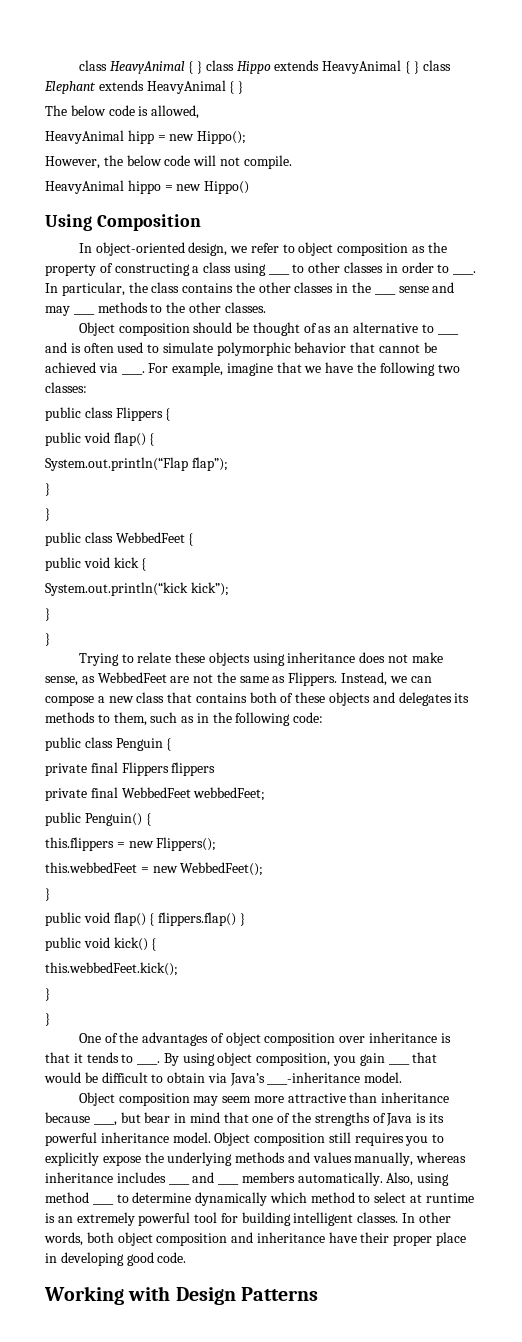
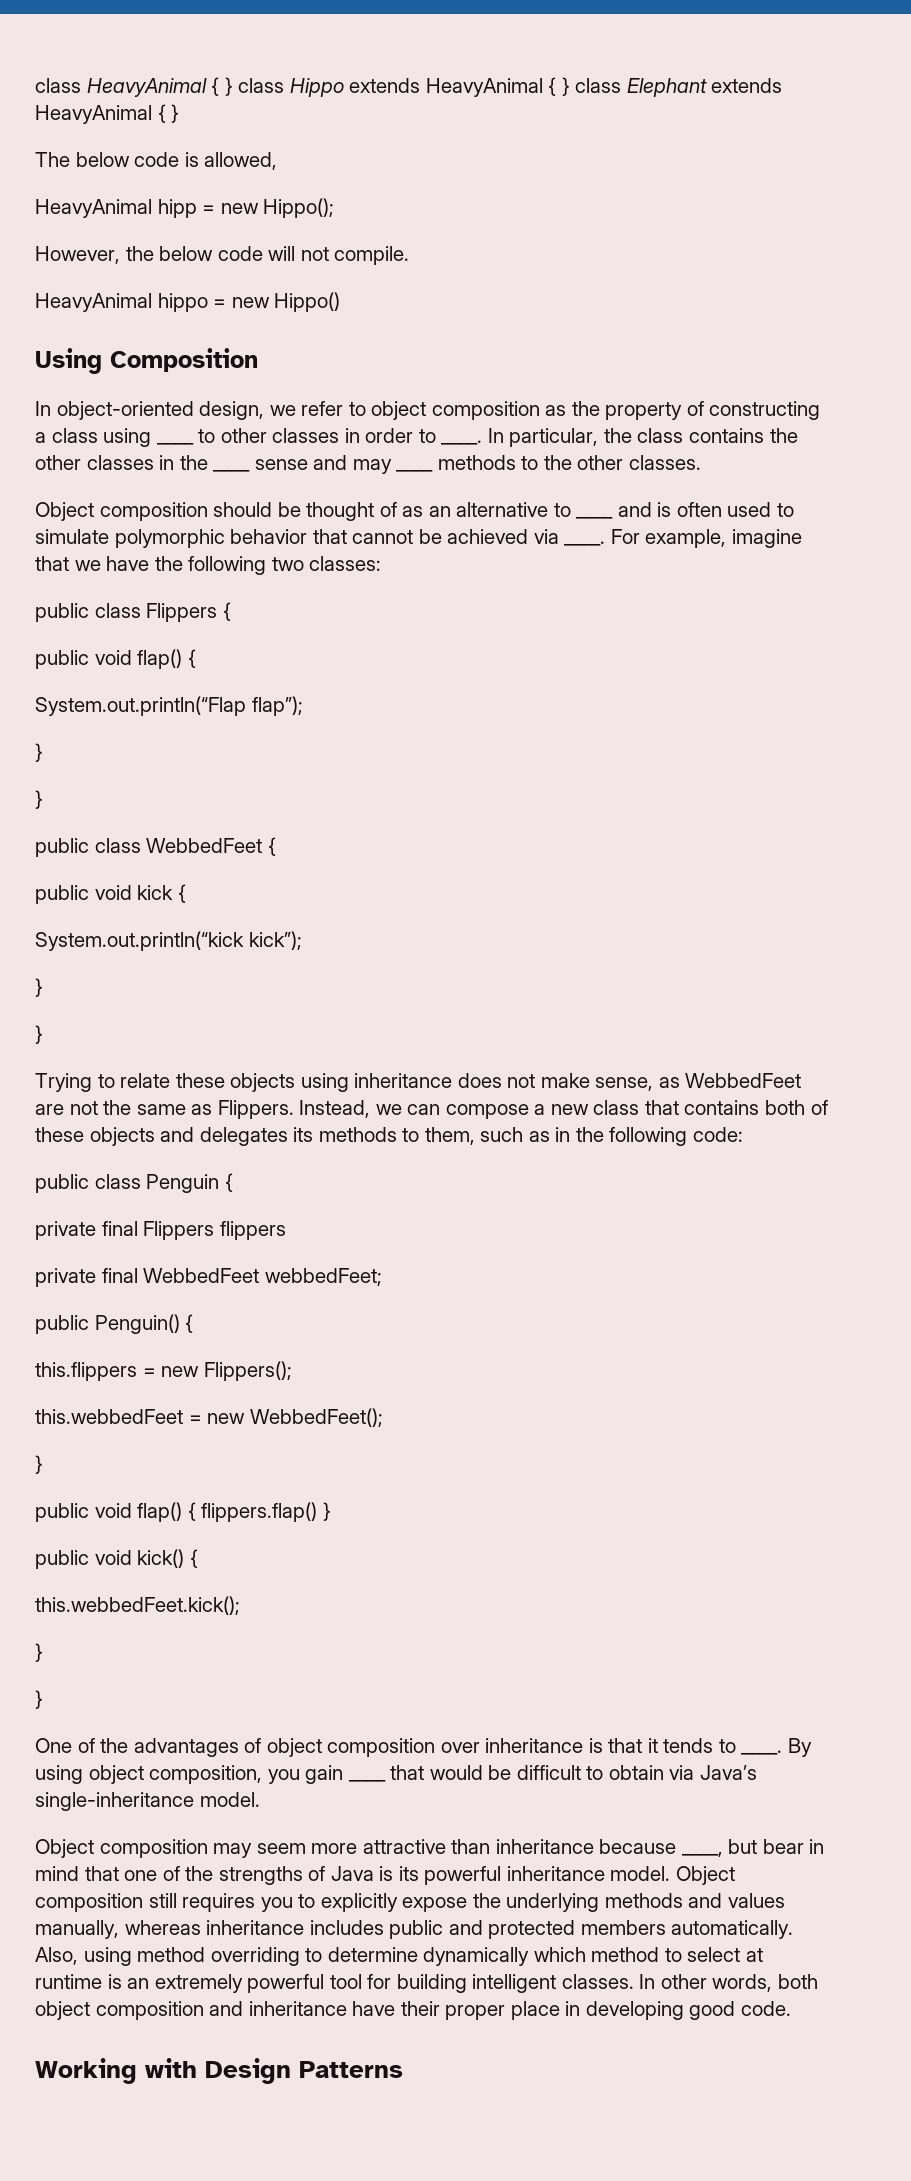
- By using object composition, you gain ____ that would be difficult to obtain via Java’s ____-inheritance model.
+ By using object composition, you gain ____ that would be difficult to obtain via Java’s single-inheritance model.
- Object composition still requires you to explicitly expose the underlying methods and values manually, whereas inheritance includes ____ and ____ members automatically.
+ Object composition still requires you to explicitly expose the underlying methods and values manually, whereas inheritance includes public and protected members automatically.
- Also, using method ____ to determine dynamically which method to select at runtime is an extremely powerful tool for building intelligent classes.
+ Also, using method overriding to determine dynamically which method to select at runtime is an extremely powerful tool for building intelligent classes.

